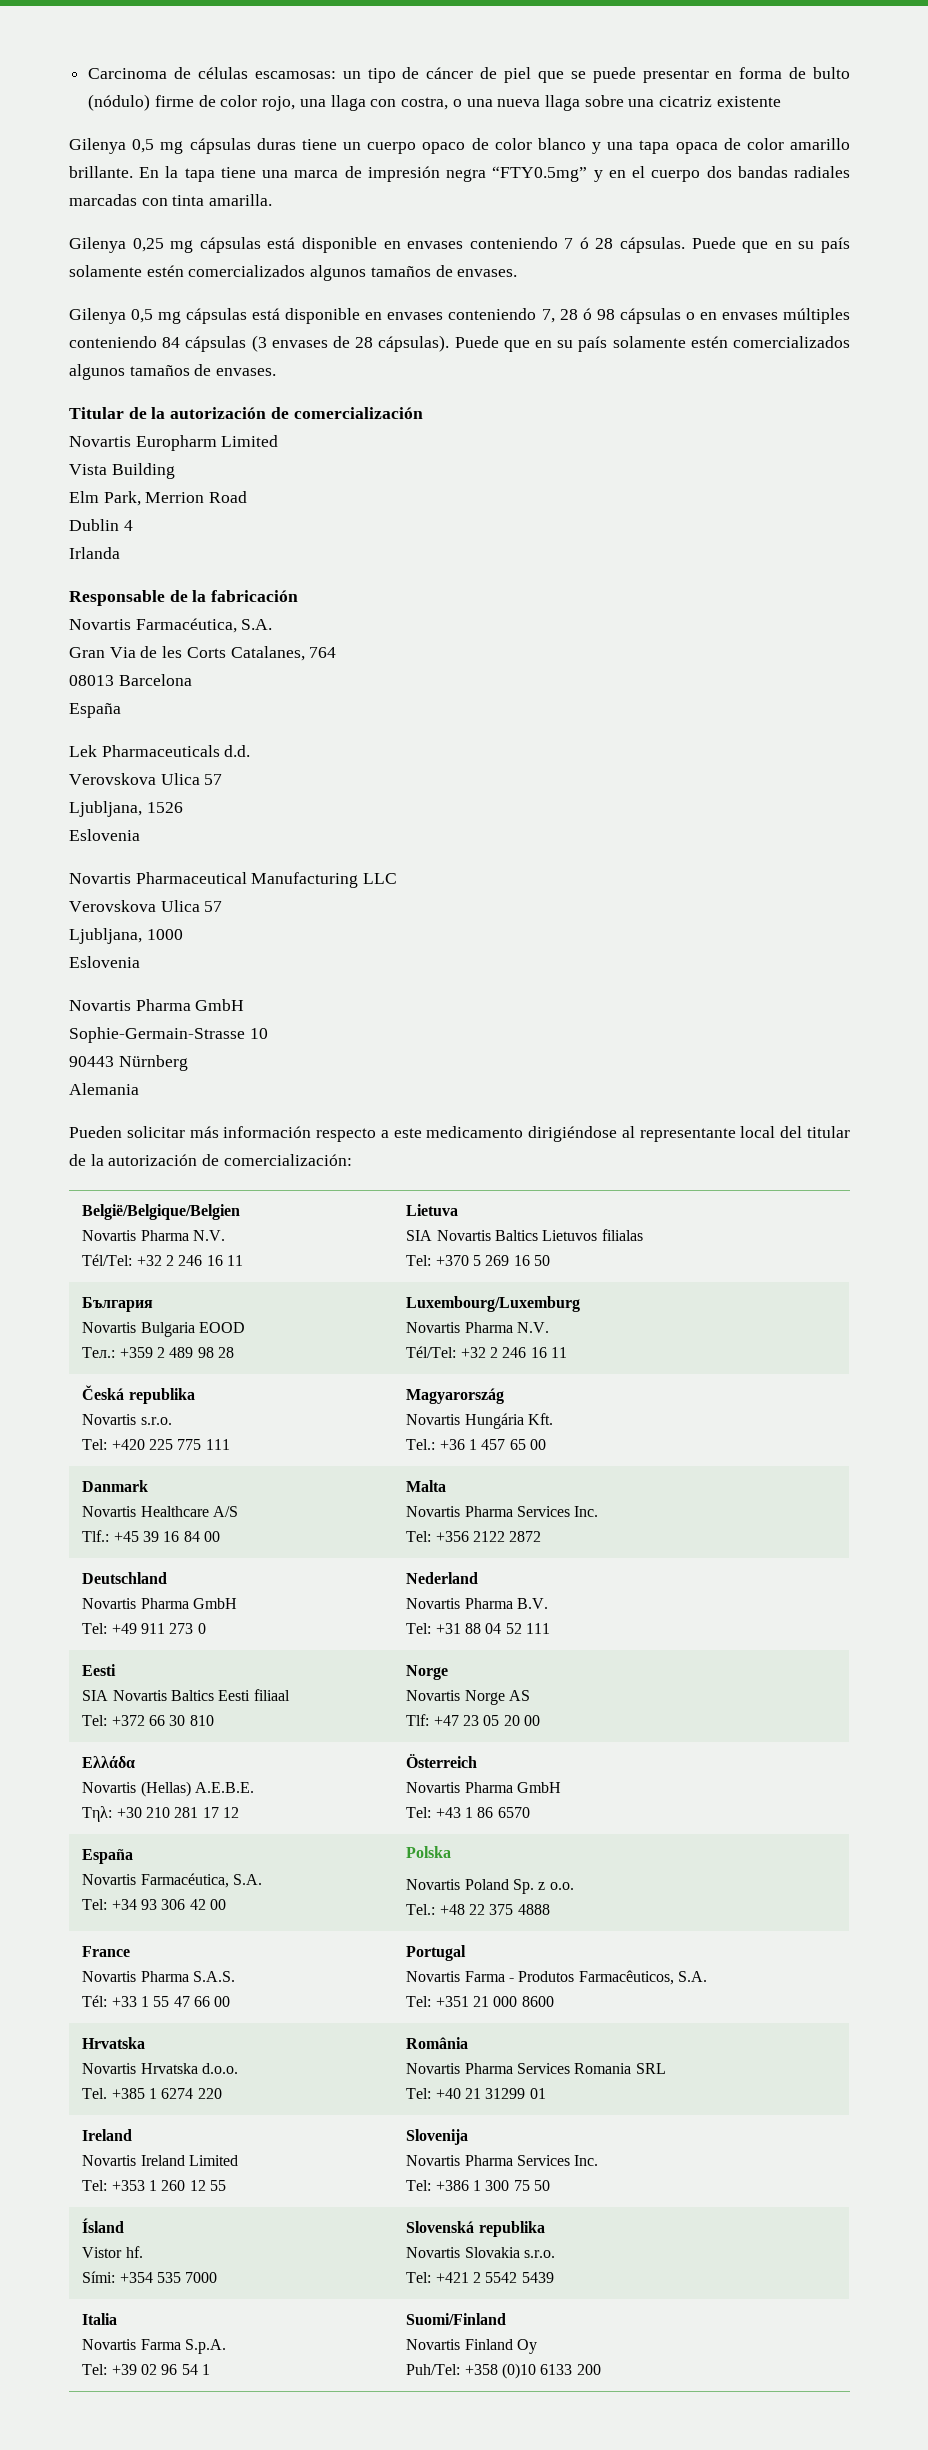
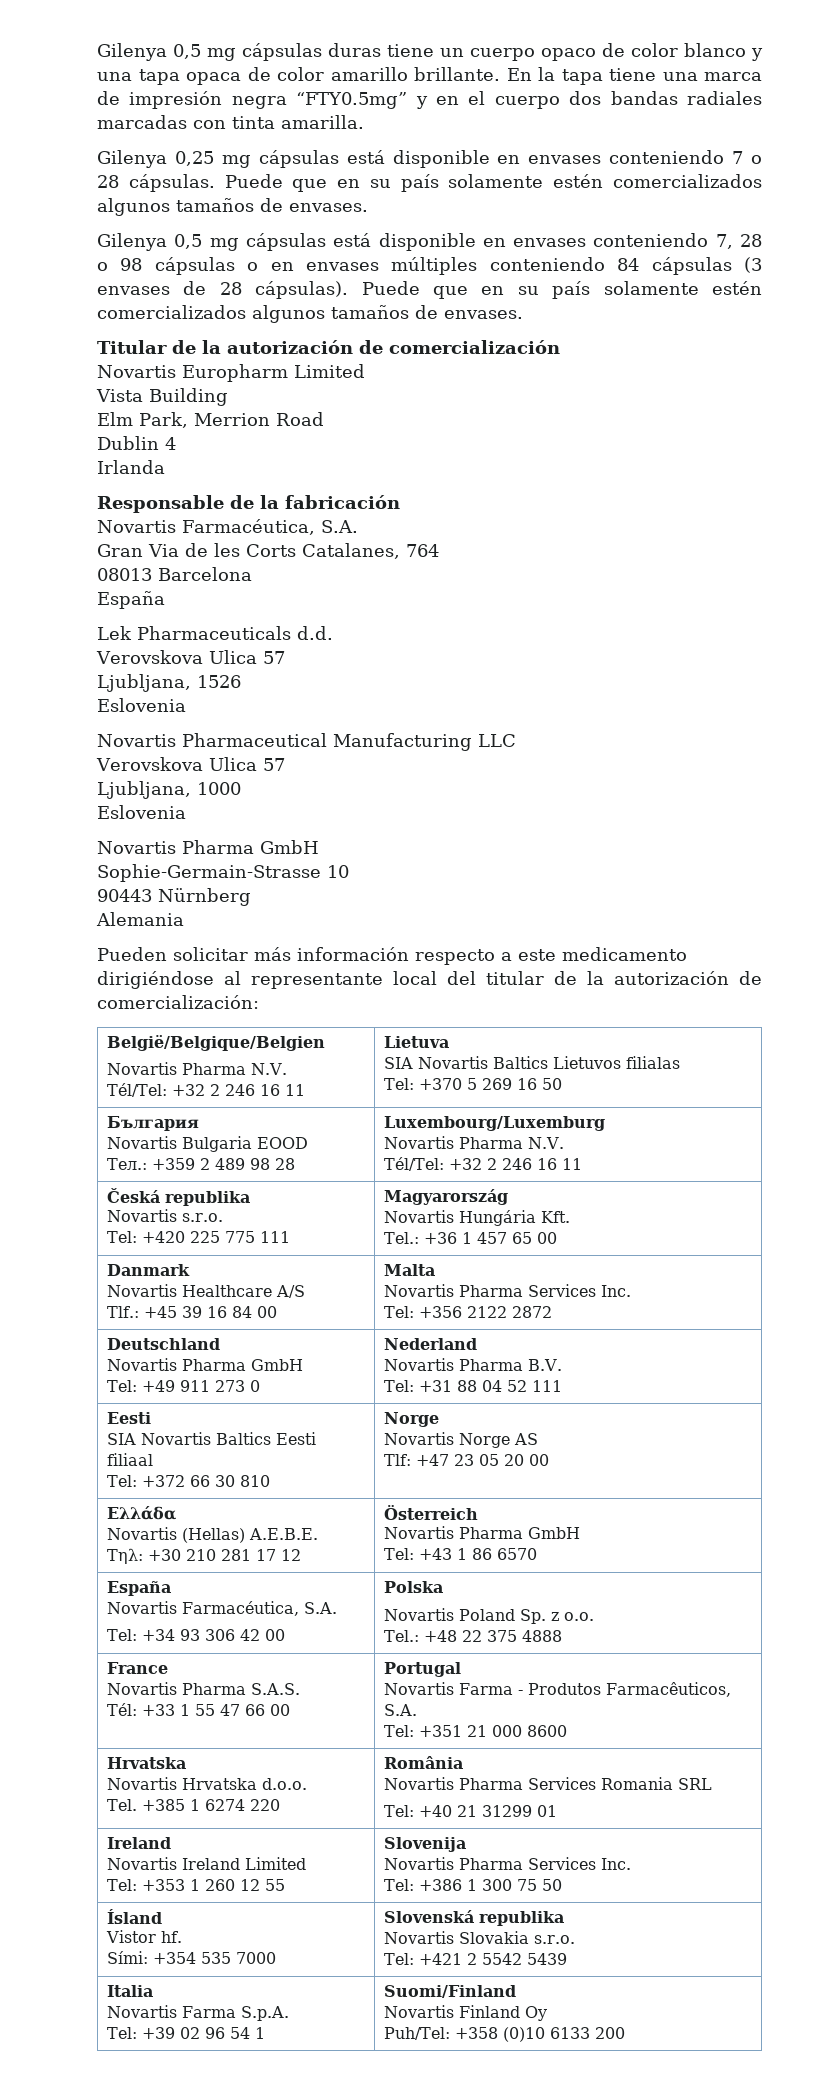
- Carcinoma de células escamosas: un tipo de cáncer de piel que se puede presentar en forma de bulto (nódulo) firme de color rojo, una llaga con costra, o una nueva llaga sobre una cicatriz existente
- Gilenya 0,25 mg cápsulas está disponible en envases conteniendo 7 ó 28 cápsulas.
+ Gilenya 0,25 mg cápsulas está disponible en envases conteniendo 7 o 28 cápsulas.
- Gilenya 0,5 mg cápsulas está disponible en envases conteniendo 7, 28 ó 98 cápsulas o en envases múltiples conteniendo 84 cápsulas (3 envases de 28 cápsulas).
+ Gilenya 0,5 mg cápsulas está disponible en envases conteniendo 7, 28 o 98 cápsulas o en envases múltiples conteniendo 84 cápsulas (3 envases de 28 cápsulas).

